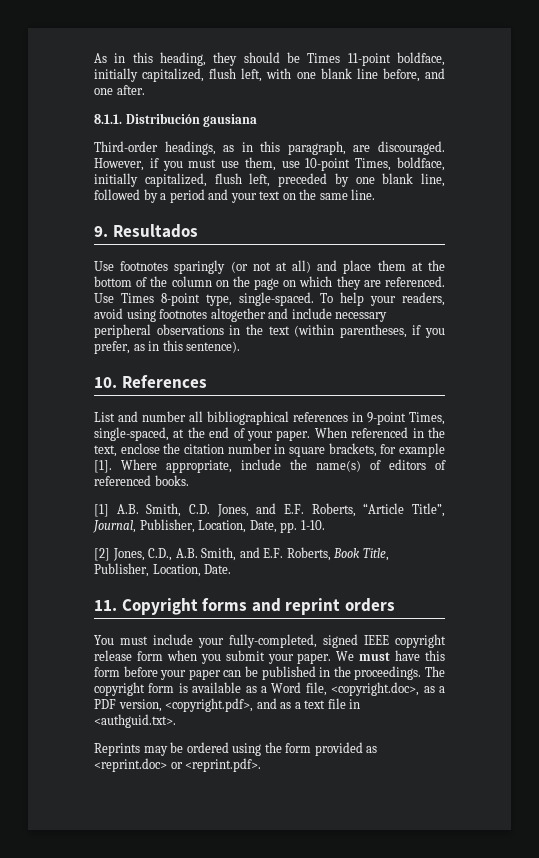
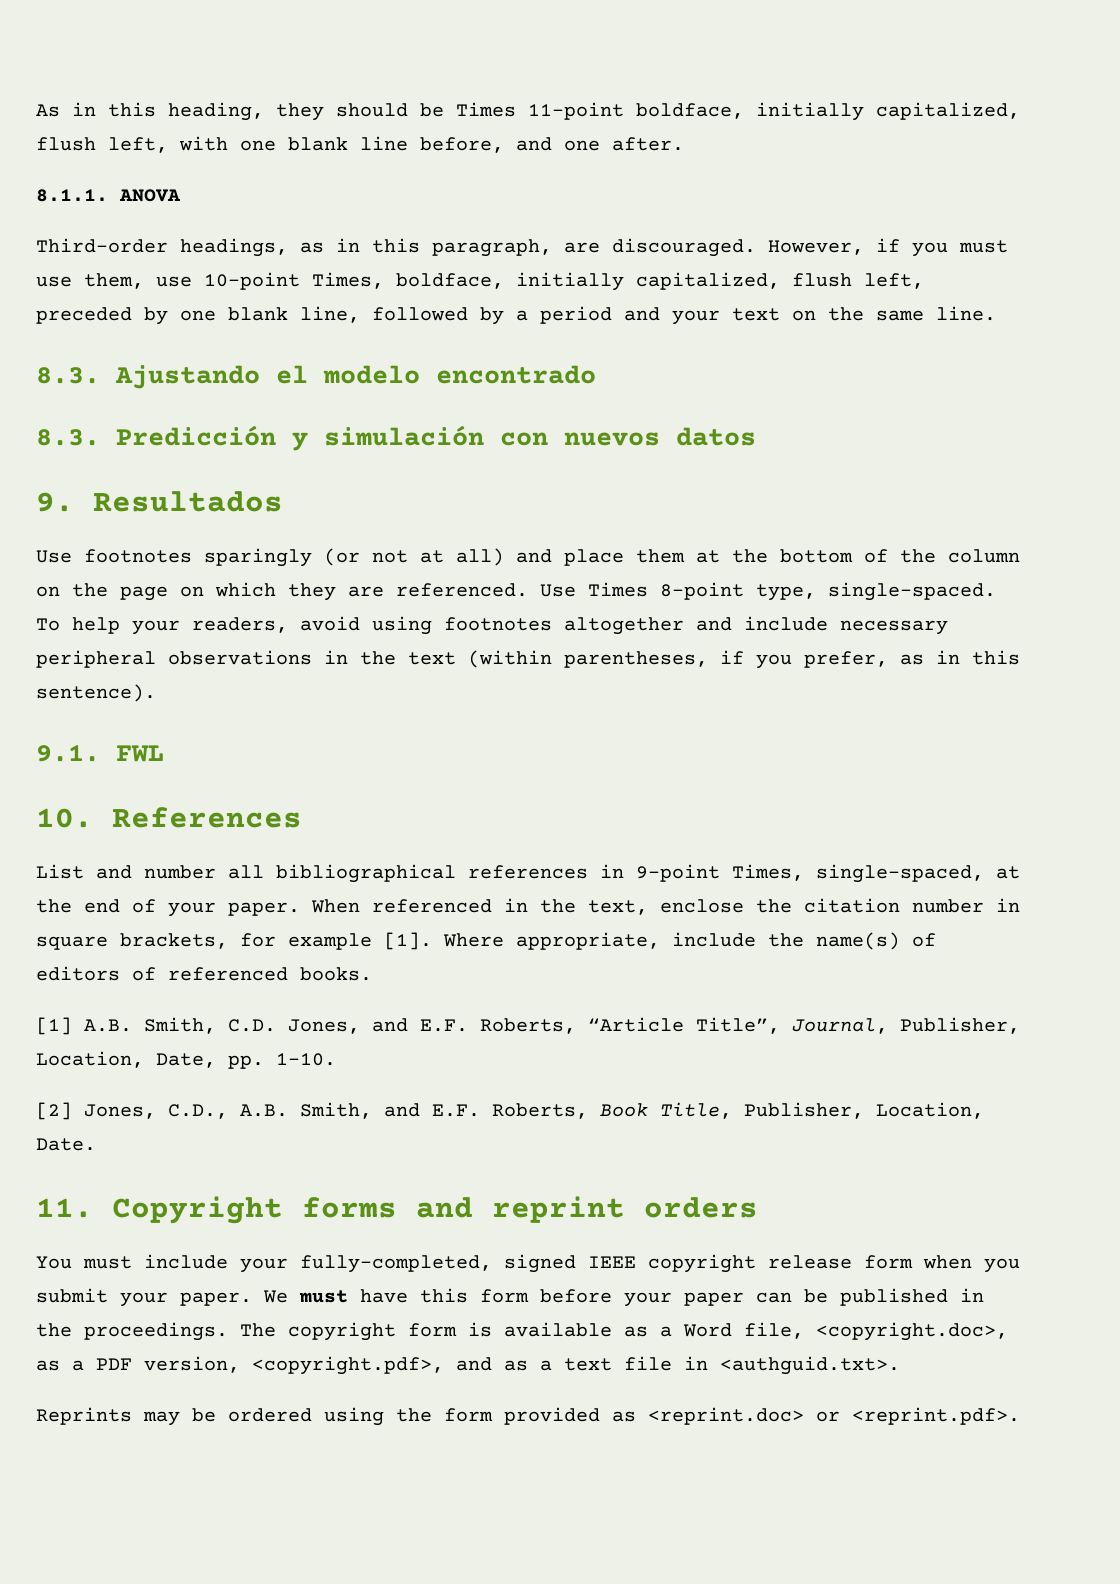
- 8.1.1. Distribución gausiana
+ 8.1.1. ANOVA
+ 8.3. Ajustando el modelo encontrado
+ 8.3. Predicción y simulación con nuevos datos
+ 9.1. FWL

